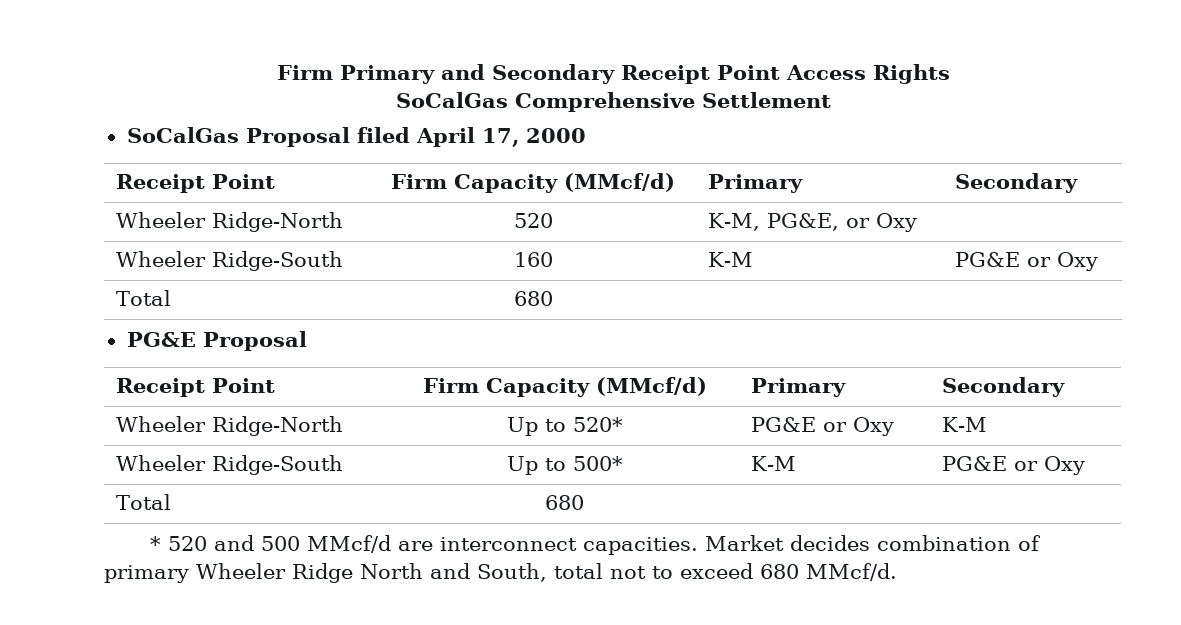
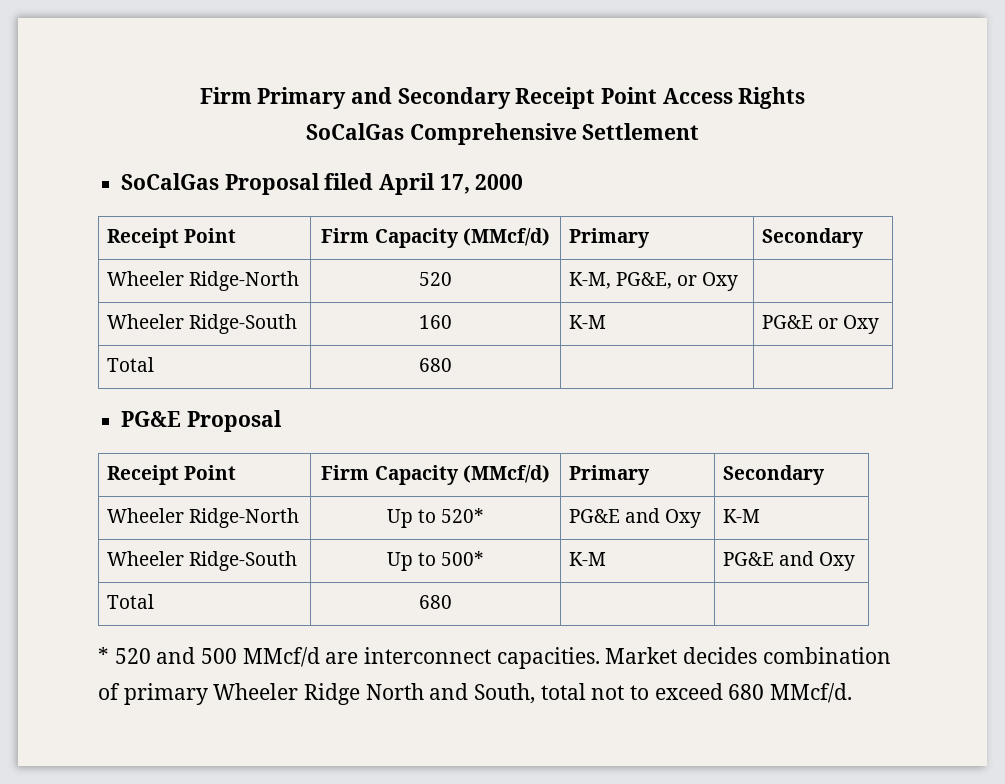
- Wheeler Ridge-North | Up to 520* | PG&E or Oxy | K-M
+ Wheeler Ridge-North | Up to 520* | PG&E and Oxy | K-M
- Wheeler Ridge-South | Up to 500* | K-M | PG&E or Oxy
+ Wheeler Ridge-South | Up to 500* | K-M | PG&E and Oxy

